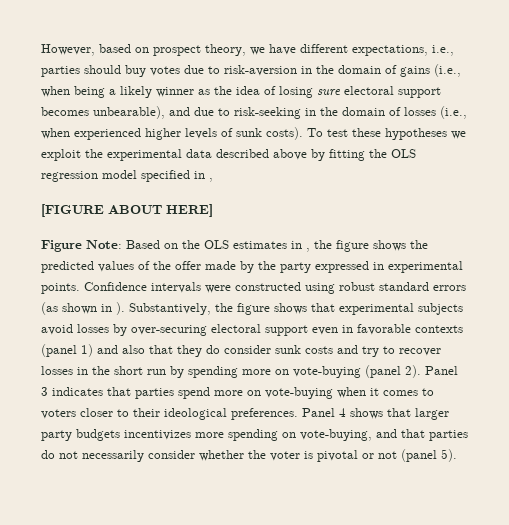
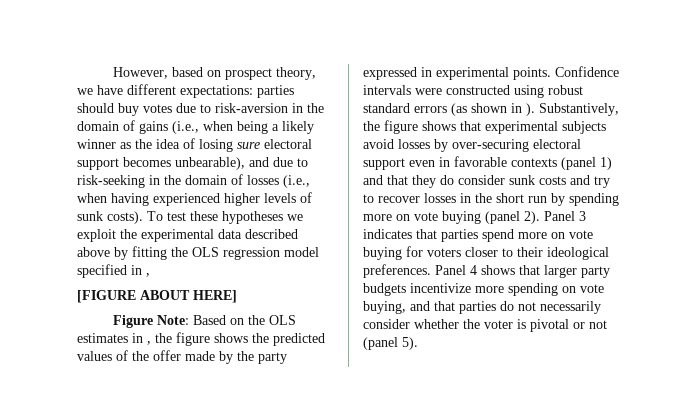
- However, based on prospect theory, we have different expectations, i.e., parties should buy votes due to risk-aversion in the domain of gains (i.e., when being a likely winner as the idea of losing sure electoral support becomes unbearable), and due to risk-seeking in the domain of losses (i.e., when experienced higher levels of sunk costs).
+ However, based on prospect theory, we have different expectations: parties should buy votes due to risk-aversion in the domain of gains (i.e., when being a likely winner as the idea of losing sure electoral support becomes unbearable), and due to risk-seeking in the domain of losses (i.e., when having experienced higher levels of sunk costs).
- Substantively, the figure shows that experimental subjects avoid losses by over-securing electoral support even in favorable contexts (panel 1) and also that they do consider sunk costs and try to recover losses in the short run by spending more on vote-buying (panel 2).
+ Substantively, the figure shows that experimental subjects avoid losses by over-securing electoral support even in favorable contexts (panel 1) and that they do consider sunk costs and try to recover losses in the short run by spending more on vote buying (panel 2).
- Panel 3 indicates that parties spend more on vote-buying when it comes to voters closer to their ideological preferences.
+ Panel 3 indicates that parties spend more on vote buying for voters closer to their ideological preferences.
- Panel 4 shows that larger party budgets incentivizes more spending on vote-buying, and that parties do not necessarily consider whether the voter is pivotal or not (panel 5).
+ Panel 4 shows that larger party budgets incentivize more spending on vote buying, and that parties do not necessarily consider whether the voter is pivotal or not (panel 5).

